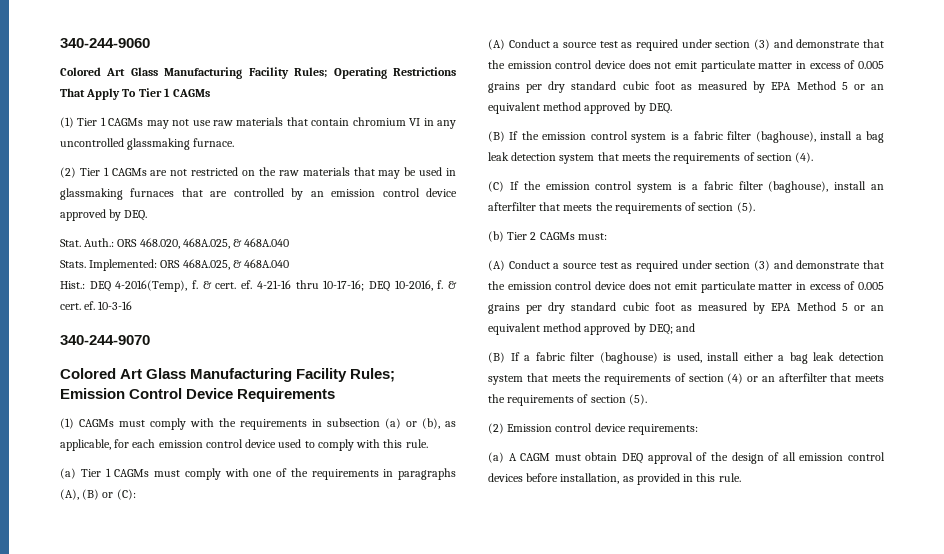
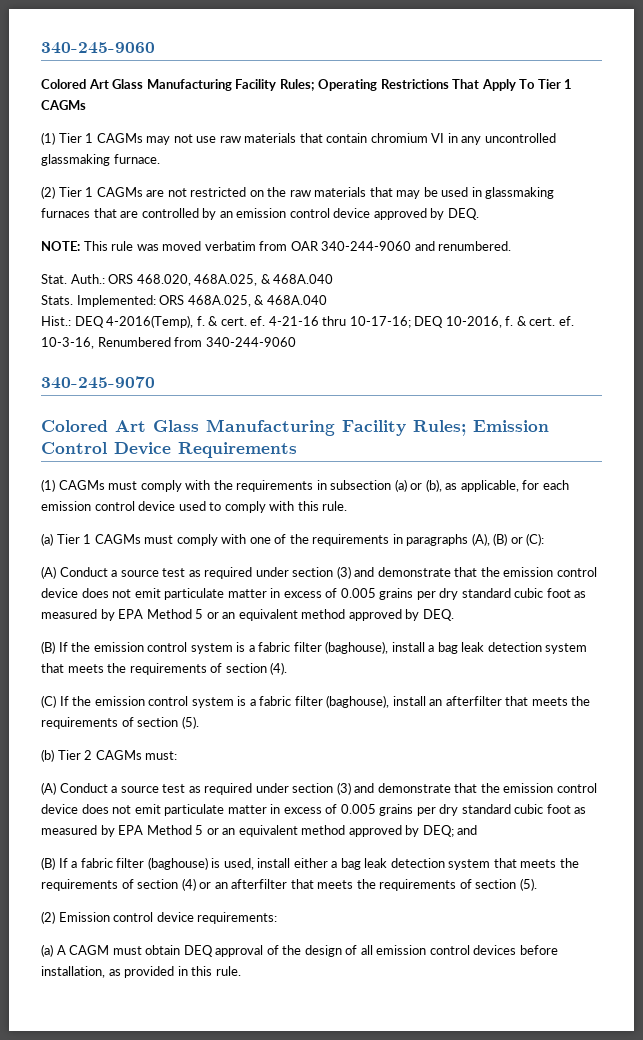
- 340-244-9060
+ 340-245-9060
+ NOTE: This rule was moved verbatim from OAR 340-244-9060 and renumbered.
- 10-3-16
- 340-244-9070
+ 10-3-16, Renumbered from 340-244-9060
+ 340-245-9070

